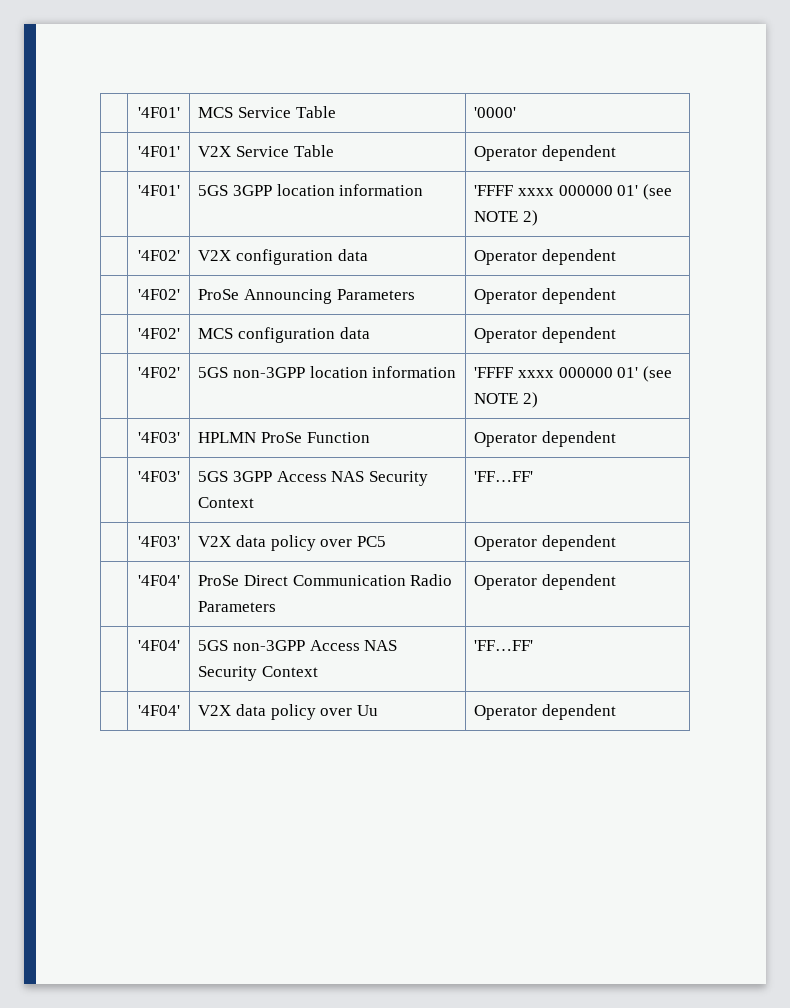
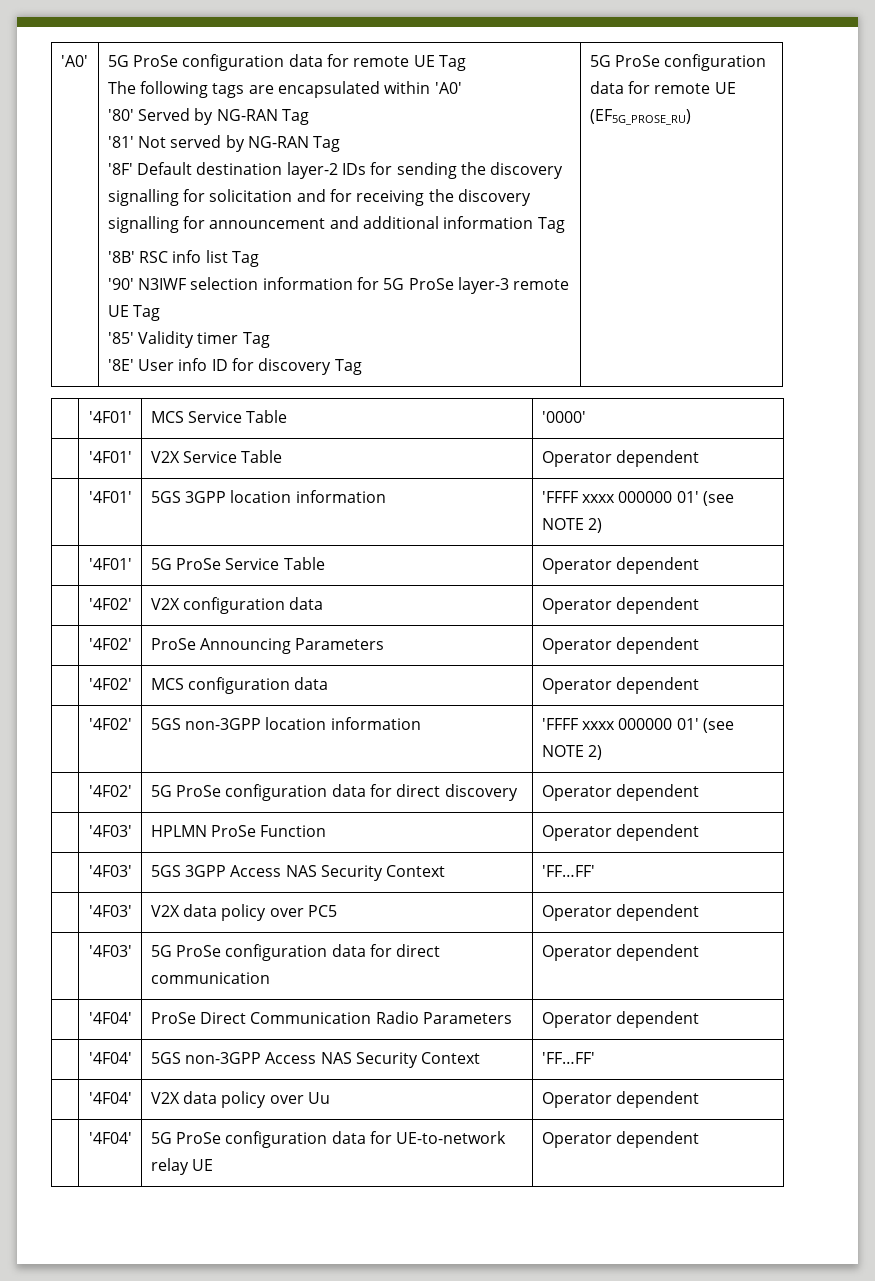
+ 'A0' | 5G ProSe configuration data for remote UE Tag
+ The following tags are encapsulated within 'A0'
+ '80' Served by NG-RAN Tag
+ '81' Not served by NG-RAN Tag
+ '8F' Default destination layer-2 IDs for sending the discovery signalling for solicitation and for receiving the discovery signalling for announcement and additional information Tag
+ '8B' RSC info list Tag
+ '90' N3IWF selection information for 5G ProSe layer-3 remote UE Tag
+ '85' Validity timer Tag
+ '8E' User info ID for discovery Tag | 5G ProSe configuration data for remote UE (EF5G_PROSE_RU)
+ | '4F01' | 5G ProSe Service Table | Operator dependent
+ | '4F02' | 5G ProSe configuration data for direct discovery | Operator dependent
+ | '4F03' | 5G ProSe configuration data for direct communication | Operator dependent
+ | '4F04' | 5G ProSe configuration data for UE-to-network relay UE | Operator dependent

